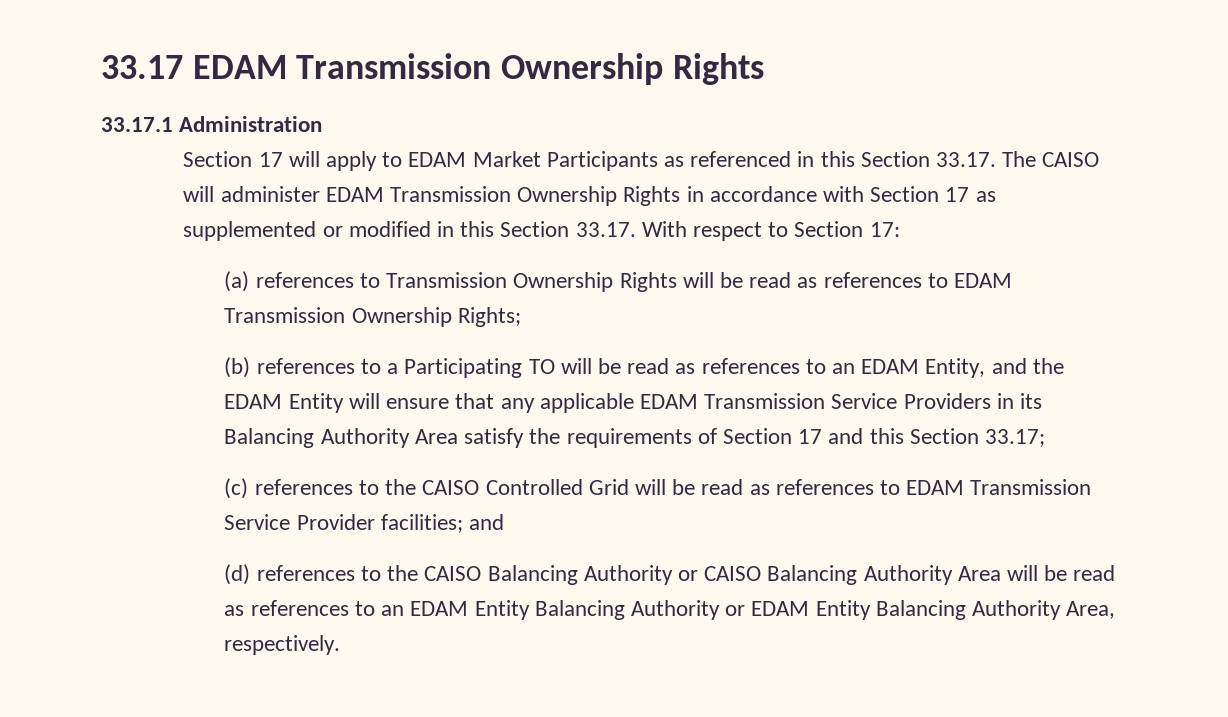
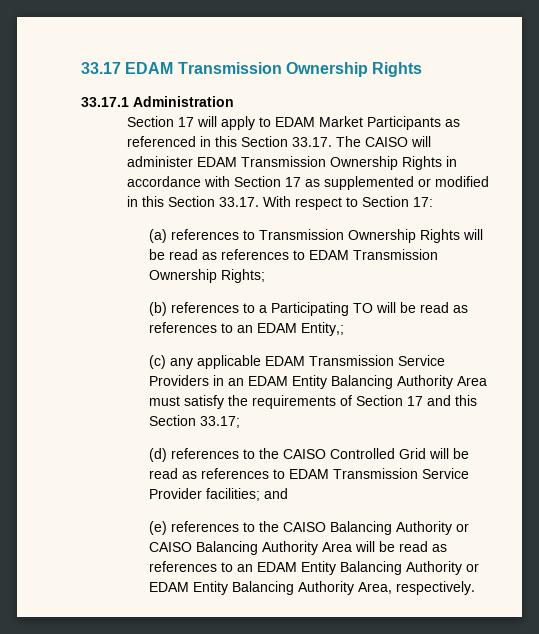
- (b) references to a Participating TO will be read as references to an EDAM Entity, and the EDAM Entity will ensure that any applicable EDAM Transmission Service Providers in its Balancing Authority Area satisfy the requirements of Section 17 and this Section 33.17;
+ (b) references to a Participating TO will be read as references to an EDAM Entity,;
+ (c) any applicable EDAM Transmission Service Providers in an EDAM Entity Balancing Authority Area must satisfy the requirements of Section 17 and this Section 33.17;
- (c) references to the CAISO Controlled Grid will be read as references to EDAM Transmission Service Provider facilities; and
+ (d) references to the CAISO Controlled Grid will be read as references to EDAM Transmission Service Provider facilities; and
- (d) references to the CAISO Balancing Authority or CAISO Balancing Authority Area will be read as references to an EDAM Entity Balancing Authority or EDAM Entity Balancing Authority Area, respectively.
+ (e) references to the CAISO Balancing Authority or CAISO Balancing Authority Area will be read as references to an EDAM Entity Balancing Authority or EDAM Entity Balancing Authority Area, respectively.

